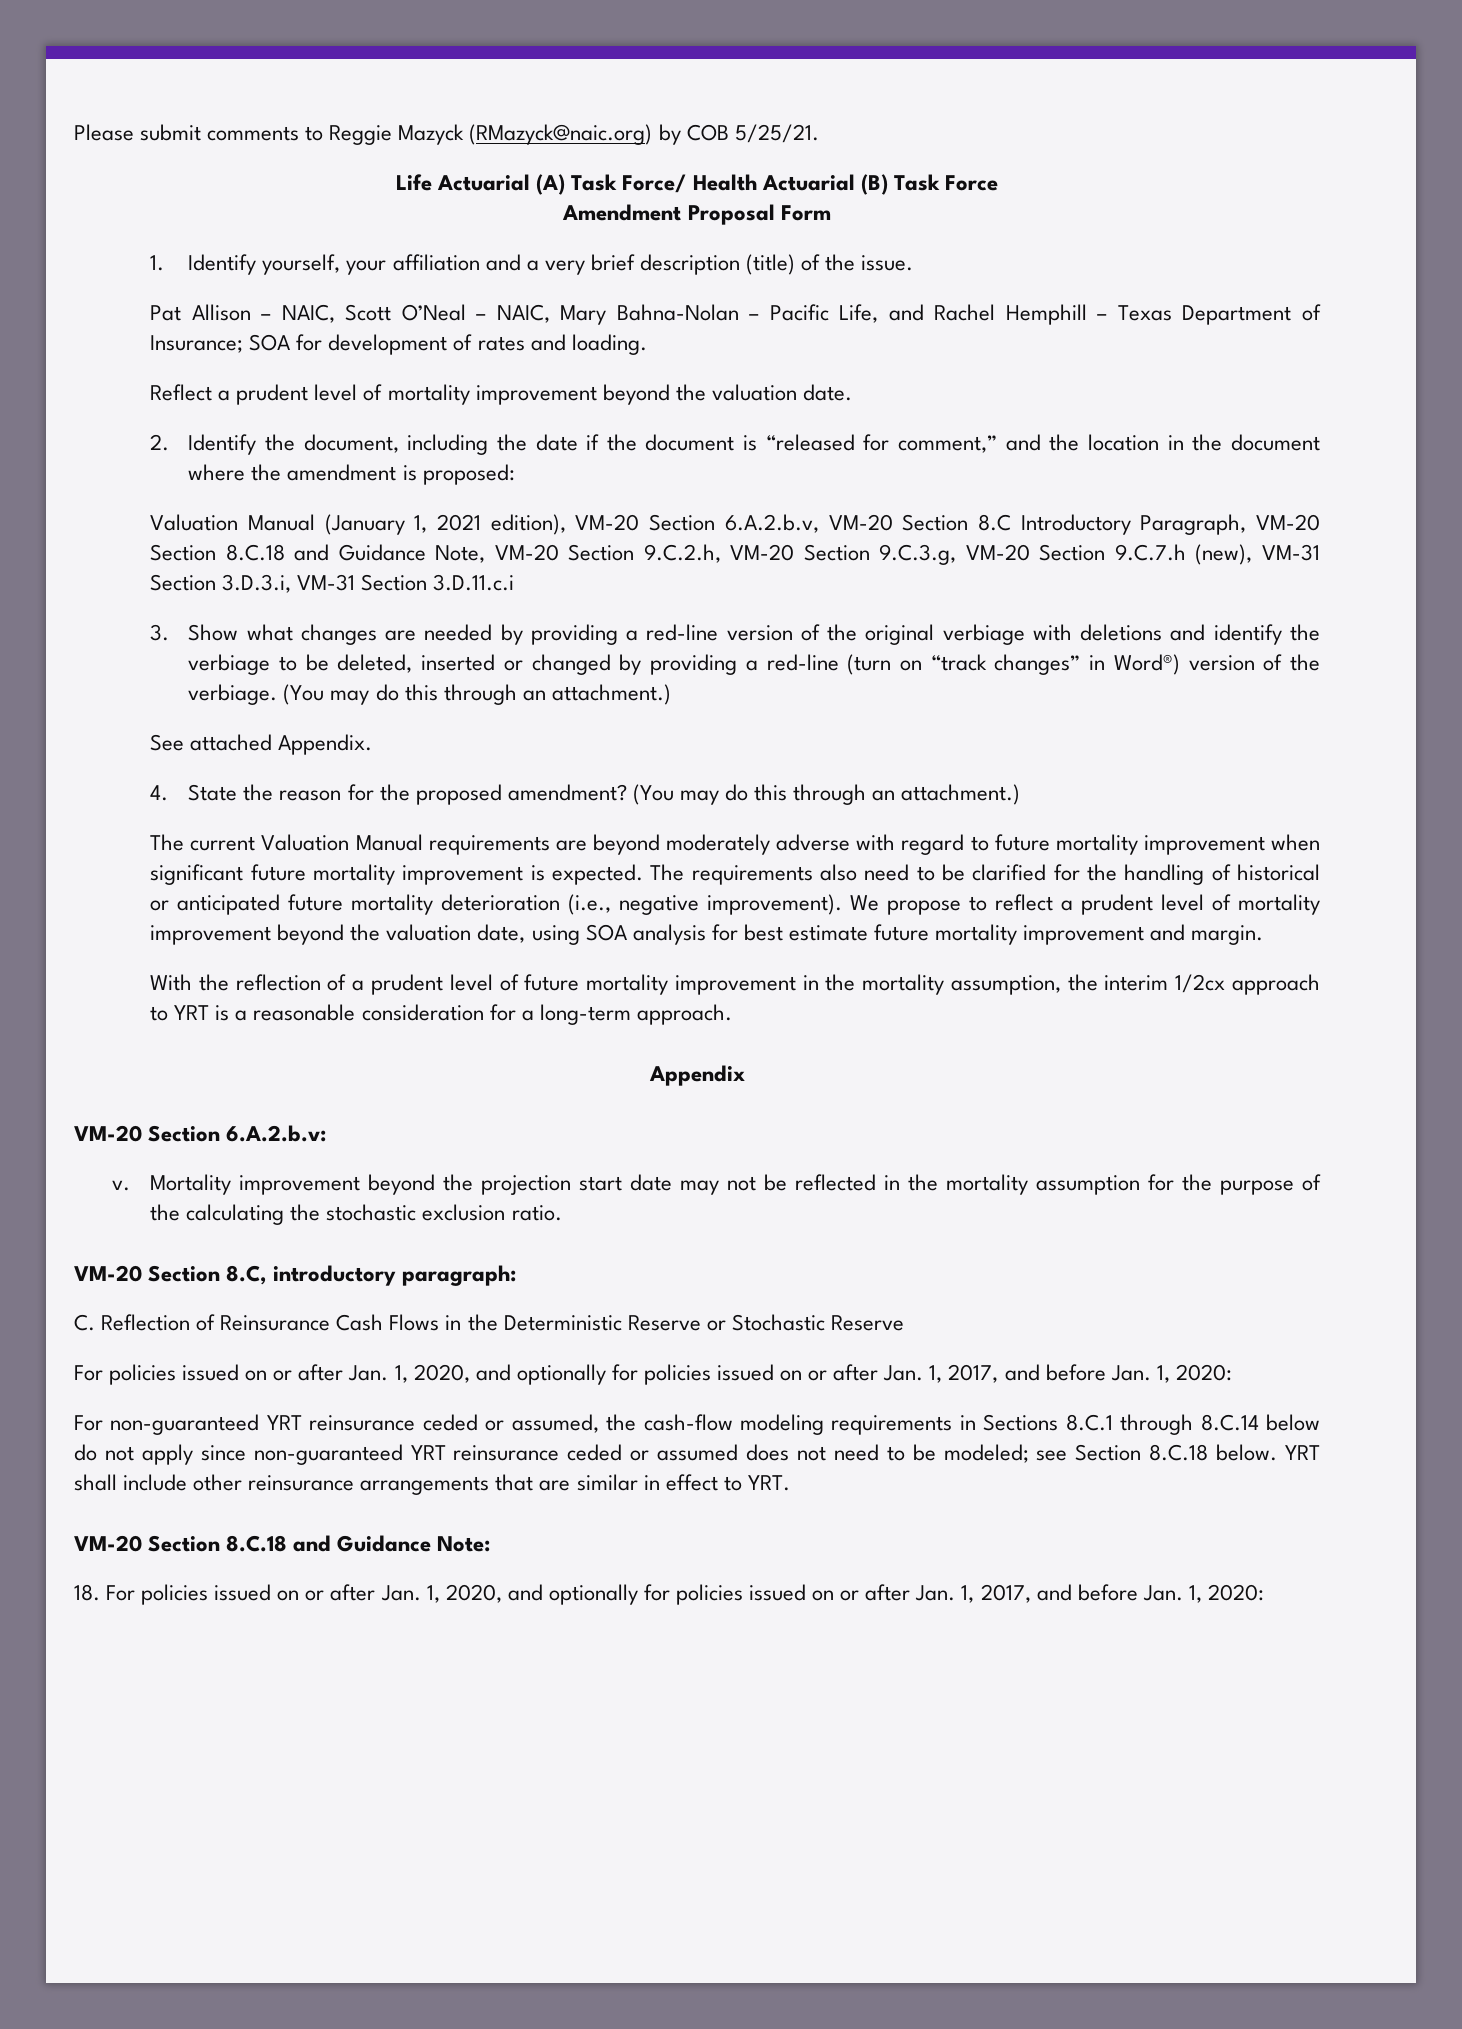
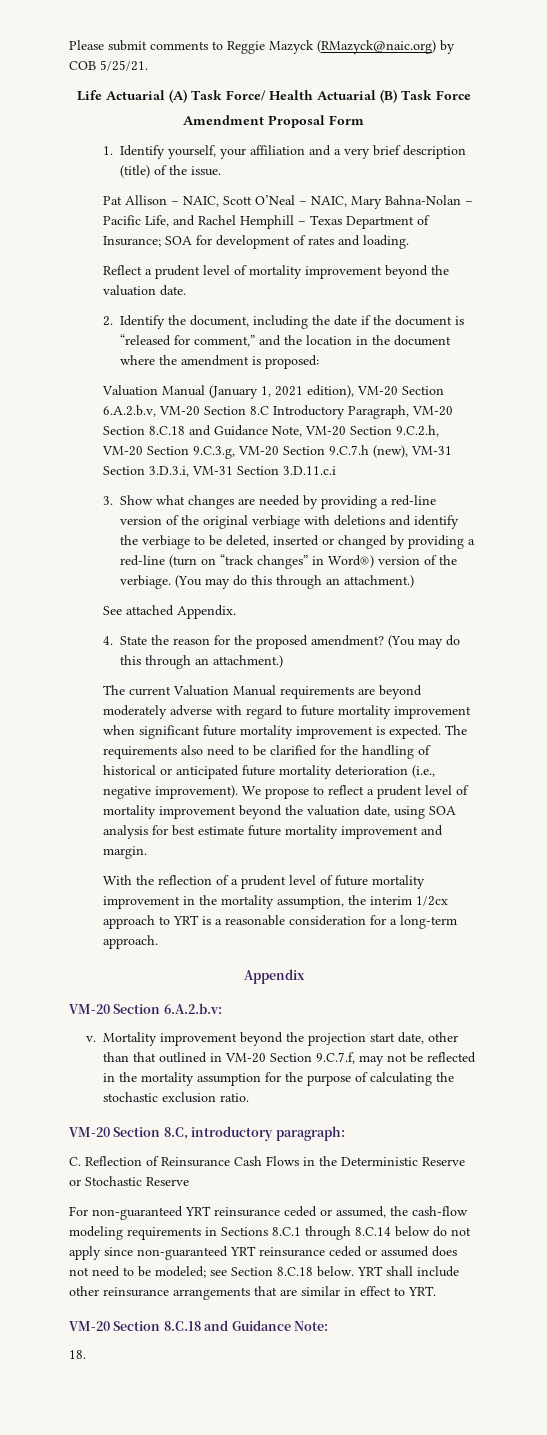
- Mortality improvement beyond the projection start date may not be reflected in the mortality assumption for the purpose of the calculating the stochastic exclusion ratio.
+ Mortality improvement beyond the projection start date, other than that outlined in VM-20 Section 9.C.7.f, may not be reflected in the mortality assumption for the purpose of calculating the stochastic exclusion ratio.
  C. Reflection of Reinsurance Cash Flows in the Deterministic Reserve or Stochastic Reserve
- For policies issued on or after Jan. 1, 2020, and optionally for policies issued on or after Jan. 1, 2017, and before Jan. 1, 2020:
- 18. For policies issued on or after Jan. 1, 2020, and optionally for policies issued on or after Jan. 1, 2017, and before Jan. 1, 2020:
+ 18.

